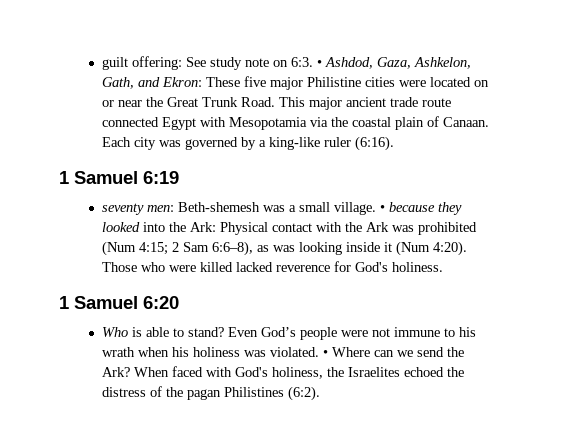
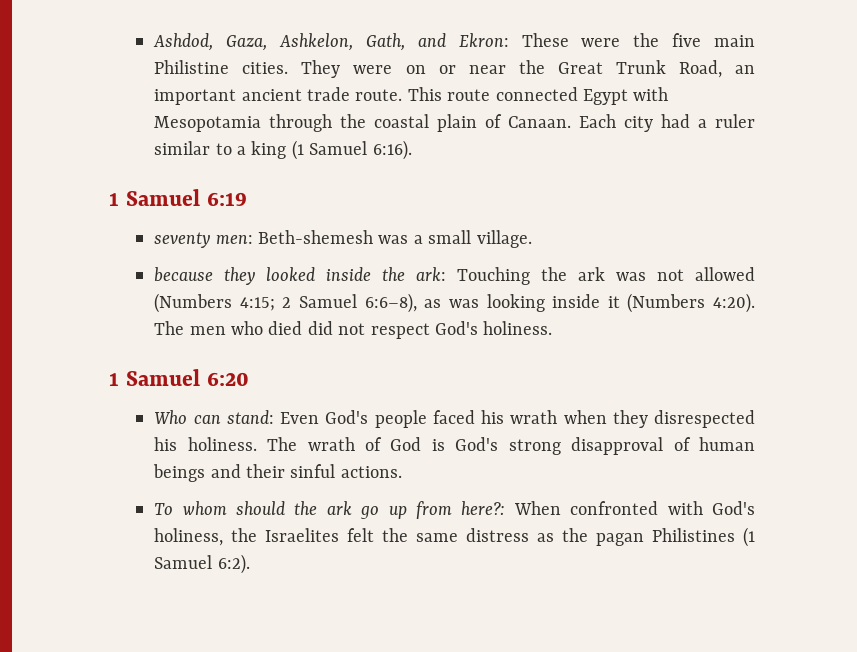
- guilt offering: See study note on 6:3. • Ashdod, Gaza, Ashkelon, Gath, and Ekron: These five major Philistine cities were located on or near the Great Trunk Road. This major ancient trade route connected Egypt with Mesopotamia via the coastal plain of Canaan.
+ Ashdod, Gaza, Ashkelon, Gath, and Ekron: These were the five main Philistine cities. They were on or near the Great Trunk Road, an important ancient trade route. This route connected Egypt with Mesopotamia through the coastal plain of Canaan.
- Each city was governed by a king-like ruler (6:16).
+ Each city had a ruler similar to a king (1 Samuel 6:16).
- seventy men: Beth-shemesh was a small village. • because they looked into the Ark: Physical contact with the Ark was prohibited (Num 4:15; 2 Sam 6:6–8), as was looking inside it (Num 4:20). Those who were killed lacked reverence for God's holiness.
+ seventy men: Beth-shemesh was a small village.
+ because they looked inside the ark: Touching the ark was not allowed (Numbers 4:15; 2 Samuel 6:6–8), as was looking inside it (Numbers 4:20). The men who died did not respect God's holiness.
- Who is able to stand? Even God’s people were not immune to his wrath when his holiness was violated. • Where can we send the Ark? When faced with God's holiness, the Israelites echoed the distress of the pagan Philistines (6:2).
+ Who can stand: Even God's people faced his wrath when they disrespected his holiness. The wrath of God is God's strong disapproval of human beings and their sinful actions.
+ To whom should the ark go up from here?: When confronted with God's holiness, the Israelites felt the same distress as the pagan Philistines (1 Samuel 6:2).

